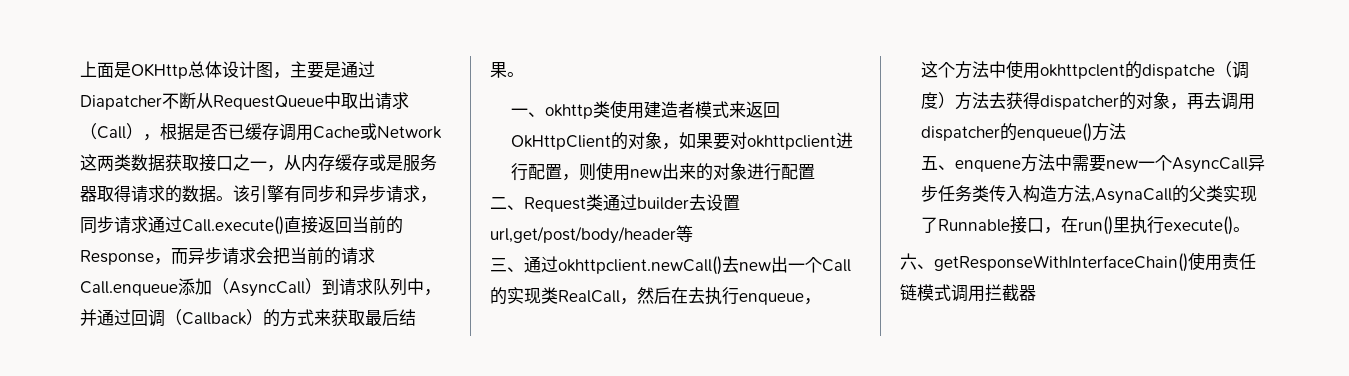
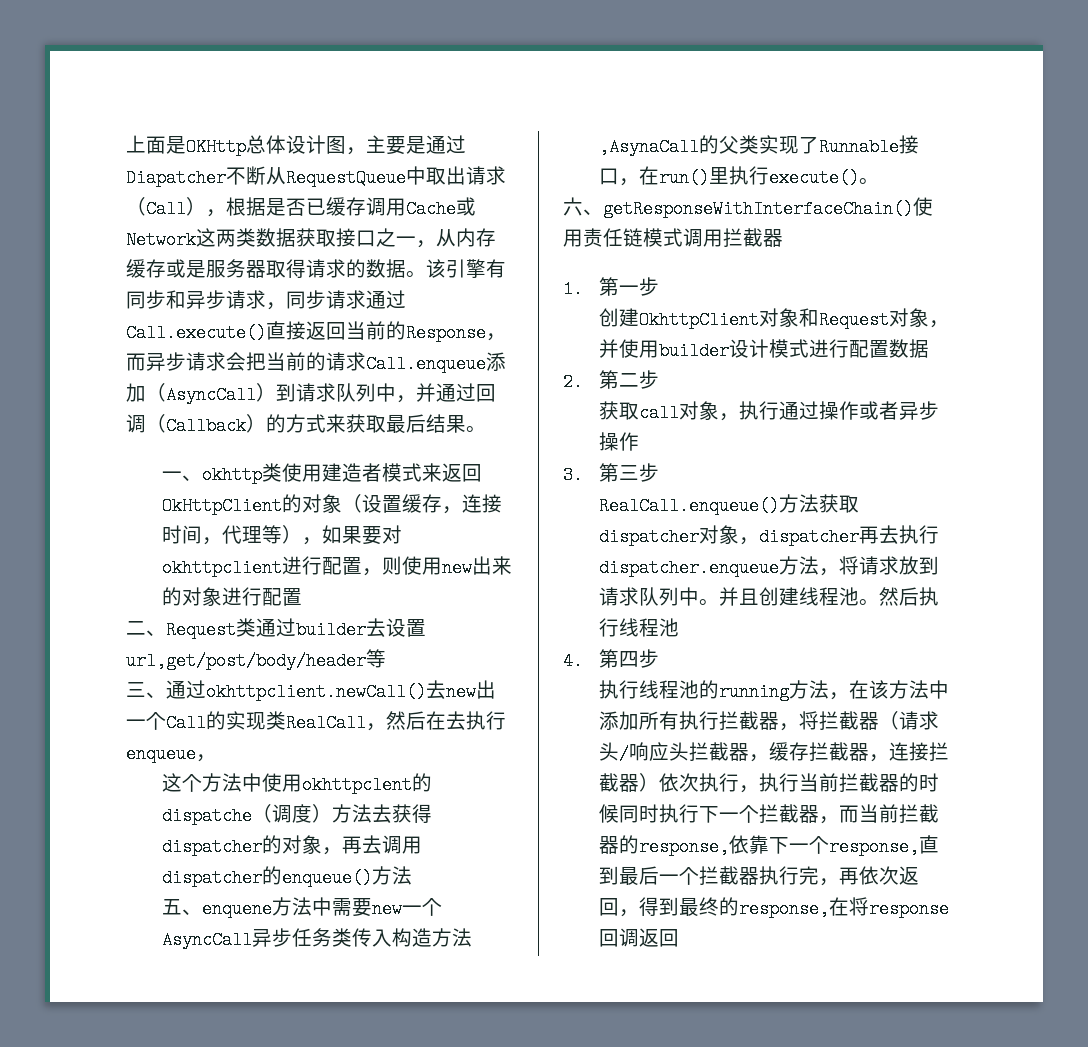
- 一、okhttp类使用建造者模式来返回OkHttpClient的对象，如果要对okhttpclient进行配置，则使用new出来的对象进行配置
+ 一、okhttp类使用建造者模式来返回OkHttpClient的对象（设置缓存，连接时间，代理等），如果要对okhttpclient进行配置，则使用new出来的对象进行配置
+ 1.第一步
+ 创建OkhttpClient对象和Request对象，并使用builder设计模式进行配置数据
+ 2.第二步
+ 获取call对象，执行通过操作或者异步操作
+ 3.第三步
+ RealCall.enqueue()方法获取dispatcher对象，dispatcher再去执行dispatcher.enqueue方法，将请求放到请求队列中。并且创建线程池。然后执行线程池
+ 4.第四步
+ 执行线程池的running方法，在该方法中添加所有执行拦截器，将拦截器（请求头/响应头拦截器，缓存拦截器，连接拦截器）依次执行，执行当前拦截器的时候同时执行下一个拦截器，而当前拦截器的response,依靠下一个response,直到最后一个拦截器执行完，再依次返回，得到最终的response,在将response回调返回

